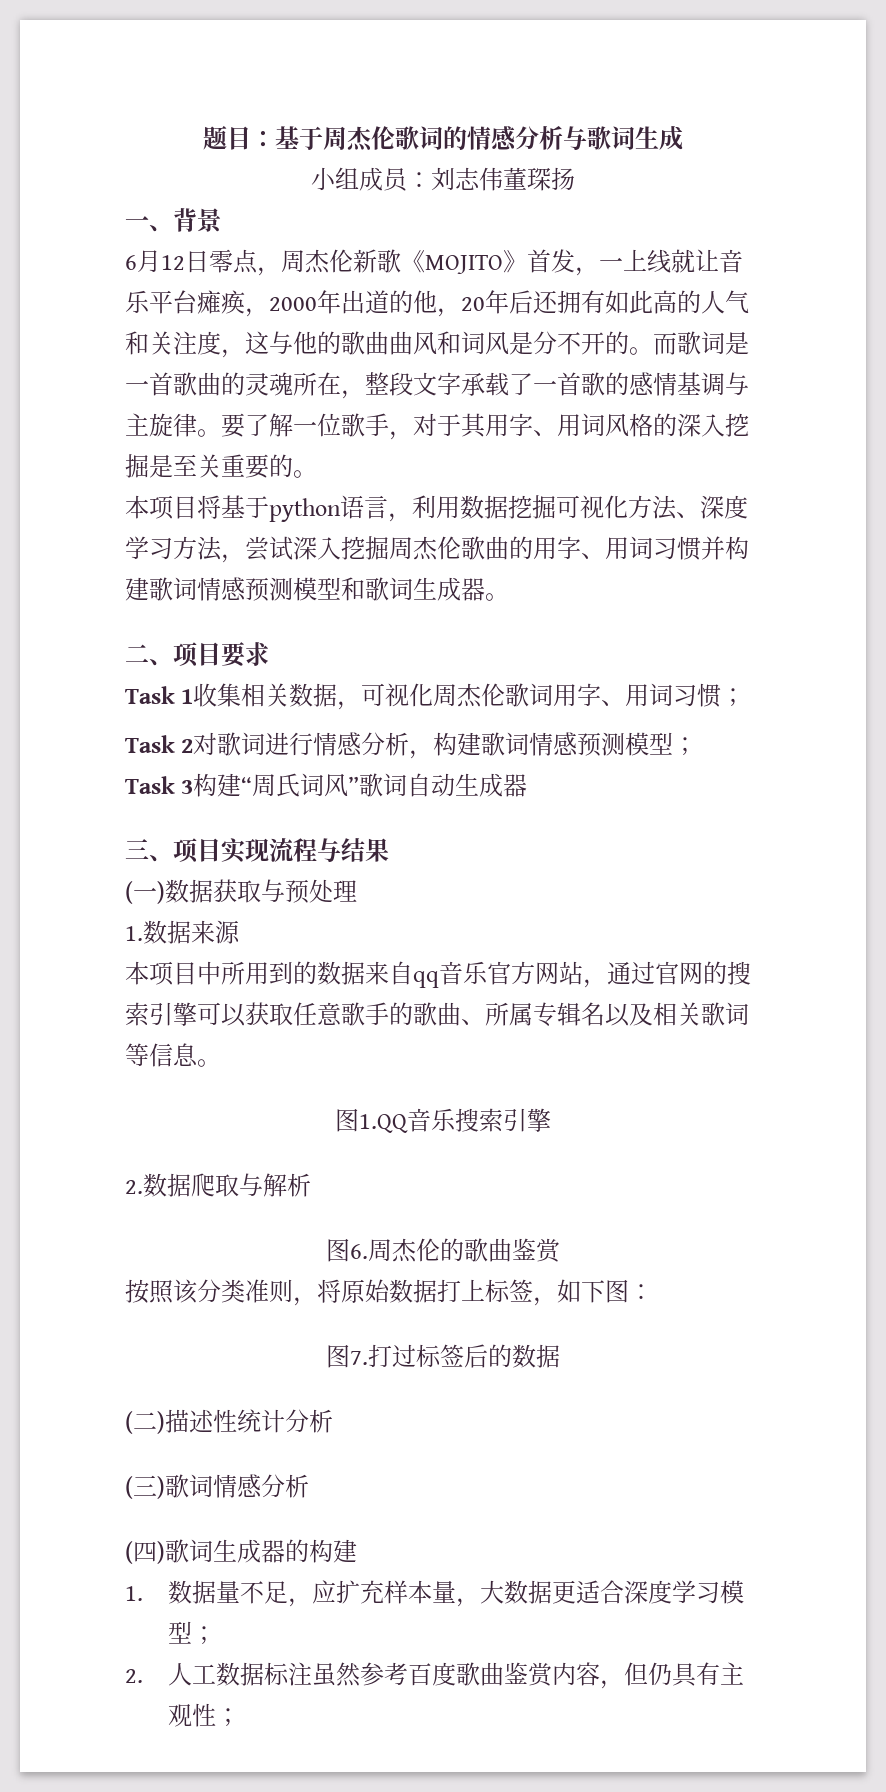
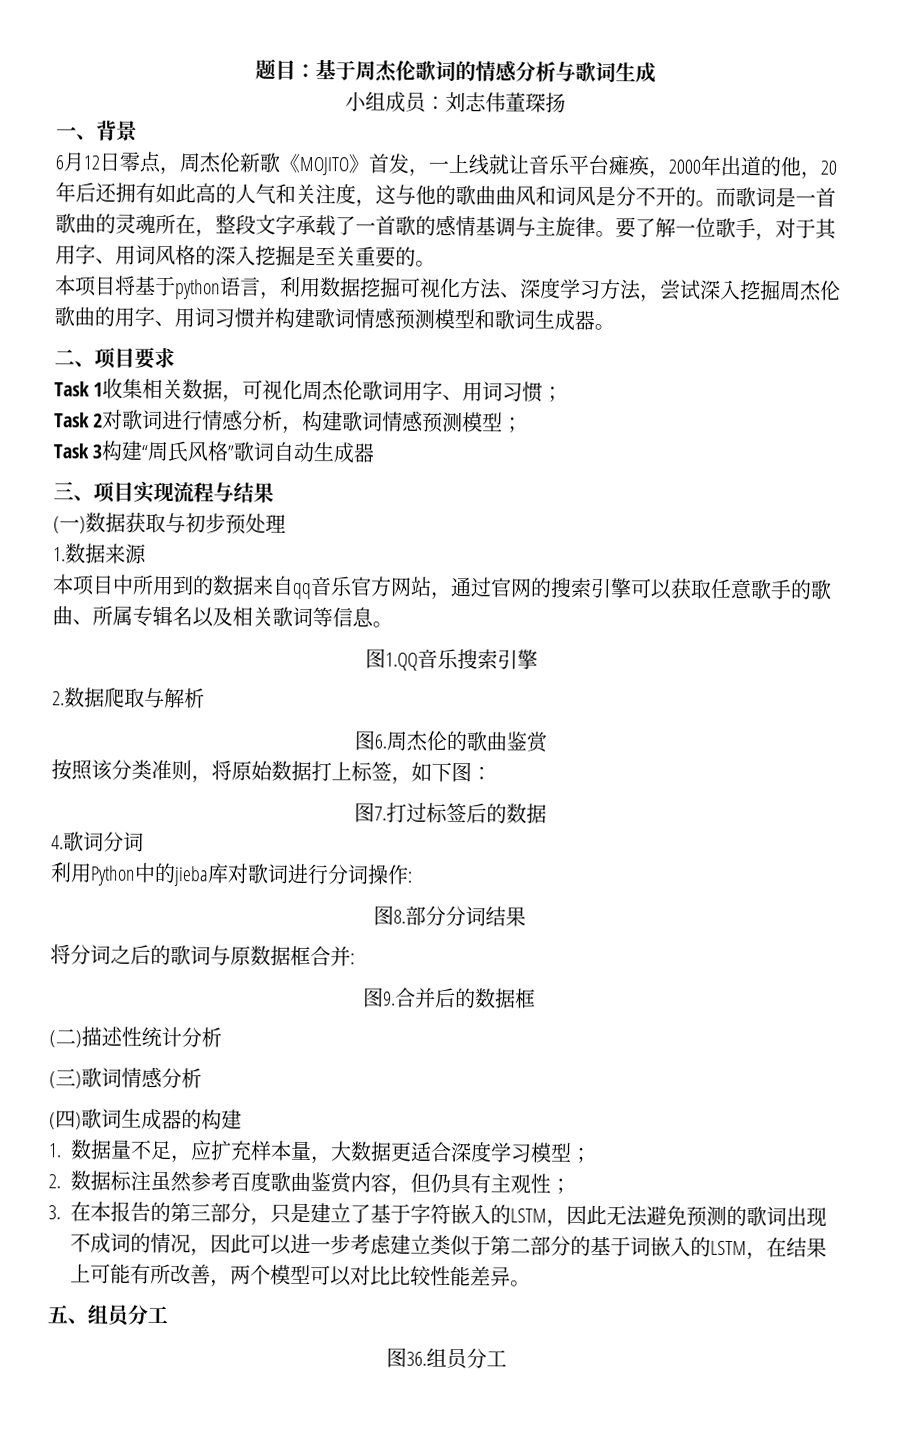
- Task 3构建“周氏词风”歌词自动生成器
+ Task 3构建“周氏风格”歌词自动生成器
- (一)数据获取与预处理
+ (一)数据获取与初步预处理
+ 4.歌词分词
+ 利用Python中的jieba库对歌词进行分词操作:
+ 图8.部分分词结果
+ 将分词之后的歌词与原数据框合并:
+ 图9.合并后的数据框
- 2.人工数据标注虽然参考百度歌曲鉴赏内容，但仍具有主观性；
+ 2.数据标注虽然参考百度歌曲鉴赏内容，但仍具有主观性；
+ 3.在本报告的第三部分，只是建立了基于字符嵌入的LSTM，因此无法避免预测的歌词出现不成词的情况，因此可以进一步考虑建立类似于第二部分的基于词嵌入的LSTM，在结果上可能有所改善，两个模型可以对比比较性能差异。
+ 五、组员分工
+ 图36.组员分工

